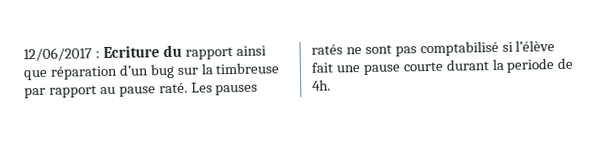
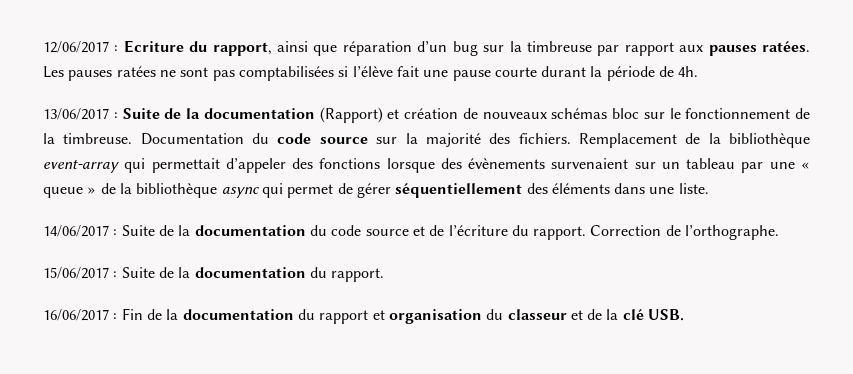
- 12/06/2017 : Ecriture du rapport ainsi que réparation d’un bug sur la timbreuse par rapport au pause raté.
+ 12/06/2017 : Ecriture du rapport, ainsi que réparation d’un bug sur la timbreuse par rapport aux pauses ratées.
- Les pauses ratés ne sont pas comptabilisé si l’élève fait une pause courte durant la periode de 4h.
+ Les pauses ratées ne sont pas comptabilisées si l’élève fait une pause courte durant la période de 4h.
+ 13/06/2017 : Suite de la documentation (Rapport) et création de nouveaux schémas bloc sur le fonctionnement de la timbreuse. Documentation du code source sur la majorité des fichiers. Remplacement de la bibliothèque event-array qui permettait d’appeler des fonctions lorsque des évènements survenaient sur un tableau par une « queue » de la bibliothèque async qui permet de gérer séquentiellement des éléments dans une liste.
+ 14/06/2017 : Suite de la documentation du code source et de l’écriture du rapport. Correction de l’orthographe.
+ 15/06/2017 : Suite de la documentation du rapport.
+ 16/06/2017 : Fin de la documentation du rapport et organisation du classeur et de la clé USB.

